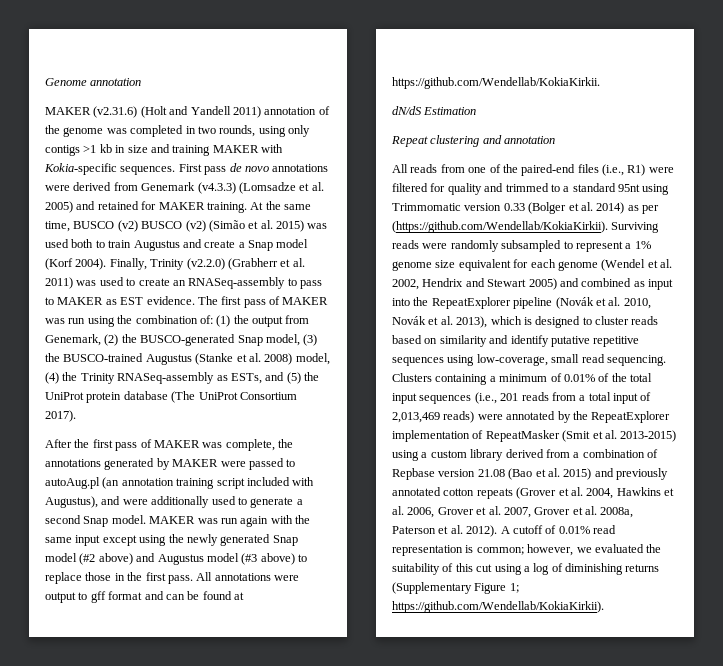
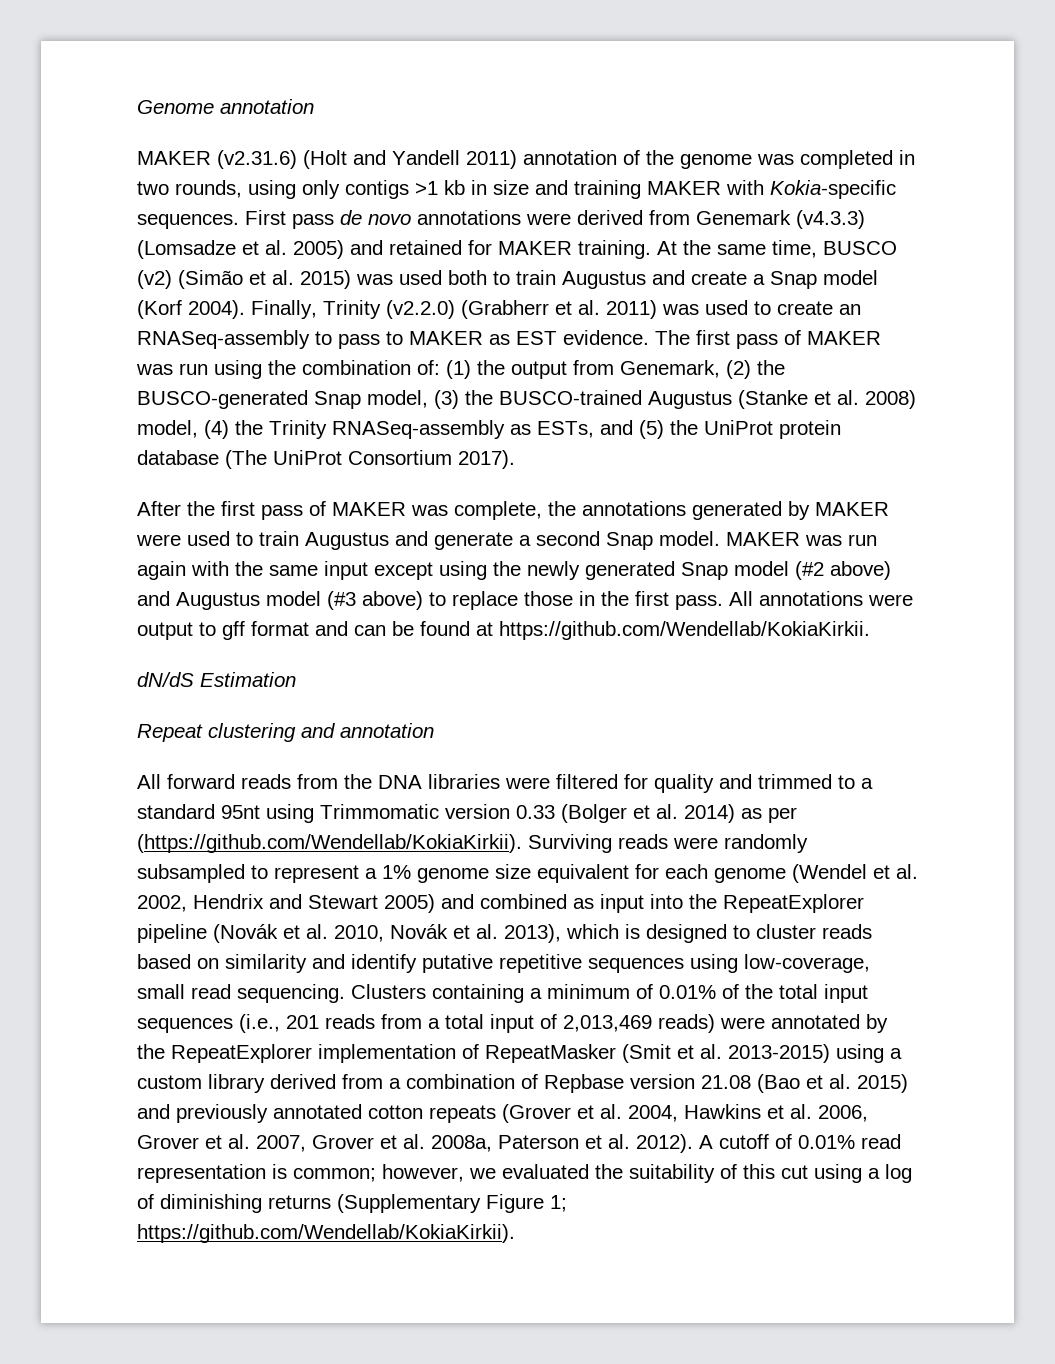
- At the same time, BUSCO (v2) BUSCO (v2) (Simão et al. 2015) was used both to train Augustus and create a Snap model (Korf 2004).
+ At the same time, BUSCO (v2) (Simão et al. 2015) was used both to train Augustus and create a Snap model (Korf 2004).
- After the first pass of MAKER was complete, the annotations generated by MAKER were passed to autoAug.pl (an annotation training script included with Augustus), and were additionally used to generate a second Snap model.
+ After the first pass of MAKER was complete, the annotations generated by MAKER were used to train Augustus and generate a second Snap model.
- All reads from one of the paired-end files (i.e., R1) were filtered for quality and trimmed to a standard 95nt using Trimmomatic version 0.33 (Bolger et al. 2014) as per (https://github.com/Wendellab/KokiaKirkii). Surviving reads were randomly subsampled to represent a 1% genome size equivalent for each genome (Wendel et al. 2002, Hendrix and Stewart 2005) and combined as input into the RepeatExplorer pipeline (Novák et al. 2010, Novák et al. 2013), which is designed to cluster reads based on similarity and identify putative repetitive sequences using low-coverage, small read sequencing.
+ All forward reads from the DNA libraries were filtered for quality and trimmed to a standard 95nt using Trimmomatic version 0.33 (Bolger et al. 2014) as per (https://github.com/Wendellab/KokiaKirkii). Surviving reads were randomly subsampled to represent a 1% genome size equivalent for each genome (Wendel et al. 2002, Hendrix and Stewart 2005) and combined as input into the RepeatExplorer pipeline (Novák et al. 2010, Novák et al. 2013), which is designed to cluster reads based on similarity and identify putative repetitive sequences using low-coverage, small read sequencing.

